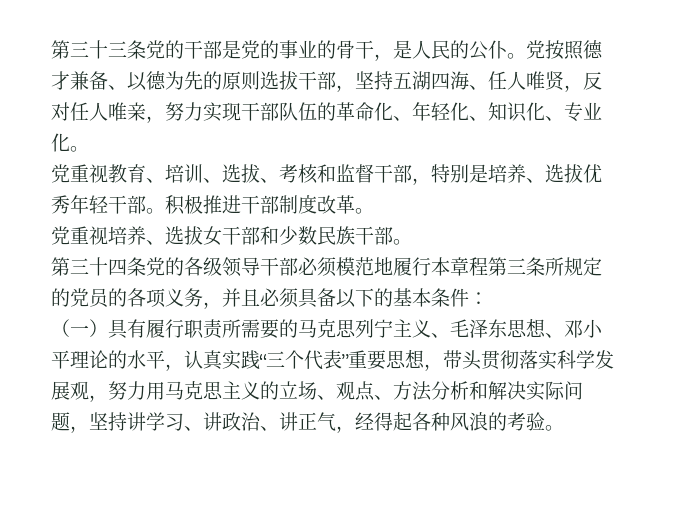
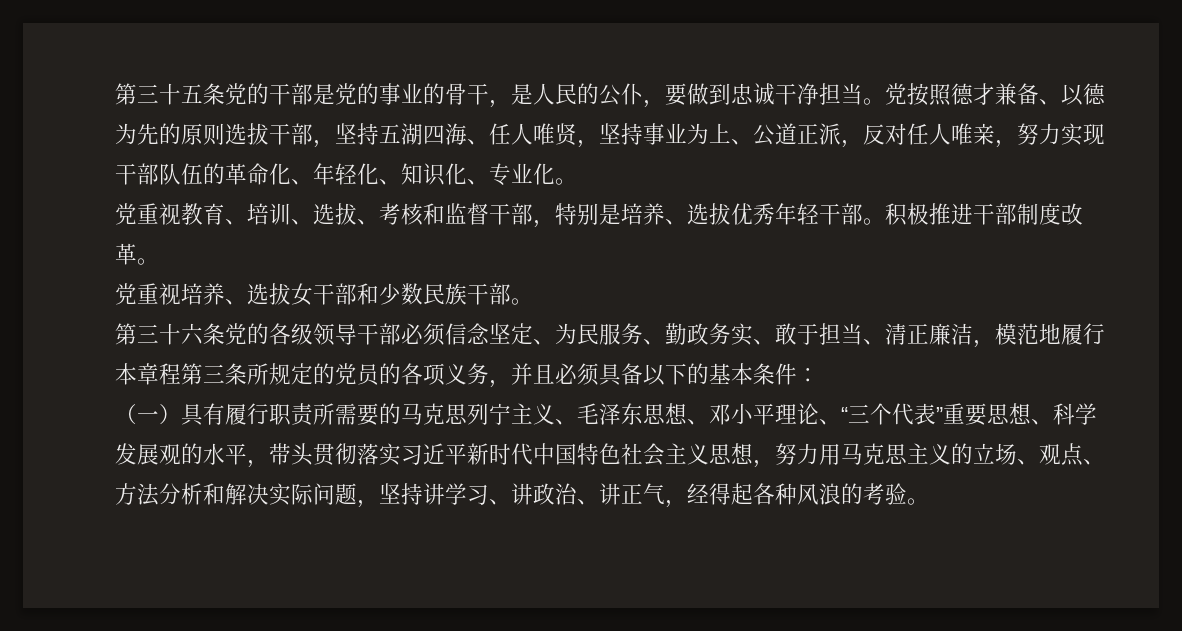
- 第三十三条党的干部是党的事业的骨干，是人民的公仆。
+ 第三十五条党的干部是党的事业的骨干，是人民的公仆，要做到忠诚干净担当。
- 党按照德才兼备、以德为先的原则选拔干部，坚持五湖四海、任人唯贤，反对任人唯亲，努力实现干部队伍的革命化、年轻化、知识化、专业化。
+ 党按照德才兼备、以德为先的原则选拔干部，坚持五湖四海、任人唯贤，坚持事业为上、公道正派，反对任人唯亲，努力实现干部队伍的革命化、年轻化、知识化、专业化。
- 第三十四条党的各级领导干部必须模范地履行本章程第三条所规定的党员的各项义务，并且必须具备以下的基本条件：
+ 第三十六条党的各级领导干部必须信念坚定、为民服务、勤政务实、敢于担当、清正廉洁，模范地履行本章程第三条所规定的党员的各项义务，并且必须具备以下的基本条件：
- （一）具有履行职责所需要的马克思列宁主义、毛泽东思想、邓小平理论的水平，认真实践“三个代表”重要思想，带头贯彻落实科学发展观，努力用马克思主义的立场、观点、方法分析和解决实际问题，坚持讲学习、讲政治、讲正气，经得起各种风浪的考验。
+ （一）具有履行职责所需要的马克思列宁主义、毛泽东思想、邓小平理论、“三个代表”重要思想、科学发展观的水平，带头贯彻落实习近平新时代中国特色社会主义思想，努力用马克思主义的立场、观点、方法分析和解决实际问题，坚持讲学习、讲政治、讲正气，经得起各种风浪的考验。

